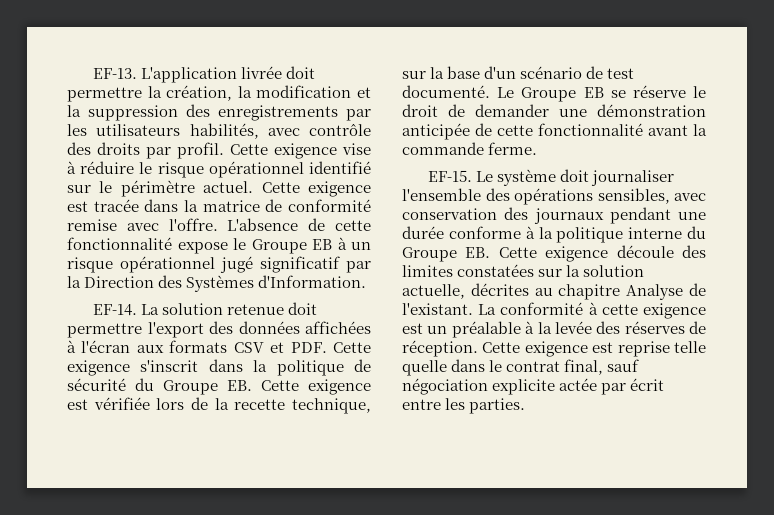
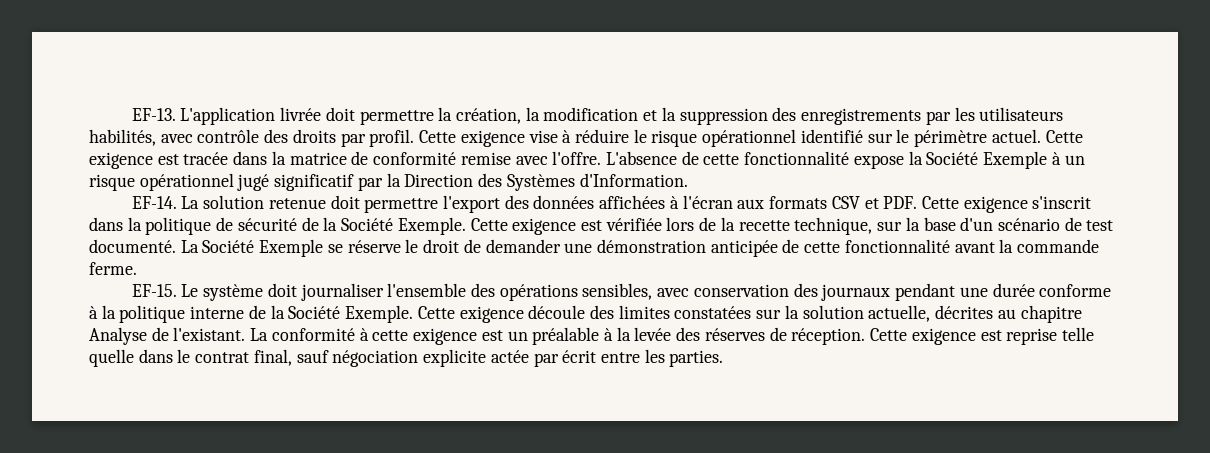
- L'absence de cette fonctionnalité expose le Groupe EB à un risque opérationnel jugé significatif par la Direction des Systèmes d'Information.
+ L'absence de cette fonctionnalité expose la Société Exemple à un risque opérationnel jugé significatif par la Direction des Systèmes d'Information.
- La solution retenue doit permettre l'export des données affichées à l'écran aux formats CSV et PDF. Cette exigence s'inscrit dans la politique de sécurité du Groupe EB. Cette exigence est vérifiée lors de la recette technique, sur la base d'un scénario de test documenté.
+ La solution retenue doit permettre l'export des données affichées à l'écran aux formats CSV et PDF. Cette exigence s'inscrit dans la politique de sécurité de la Société Exemple. Cette exigence est vérifiée lors de la recette technique, sur la base d'un scénario de test documenté.
- Le Groupe EB se réserve le droit de demander une démonstration anticipée de cette fonctionnalité avant la commande ferme.
+ La Société Exemple se réserve le droit de demander une démonstration anticipée de cette fonctionnalité avant la commande ferme.
- Le système doit journaliser l'ensemble des opérations sensibles, avec conservation des journaux pendant une durée conforme à la politique interne du Groupe EB. Cette exigence découle des limites constatées sur la solution actuelle, décrites au chapitre Analyse de l'existant.
+ Le système doit journaliser l'ensemble des opérations sensibles, avec conservation des journaux pendant une durée conforme à la politique interne de la Société Exemple. Cette exigence découle des limites constatées sur la solution actuelle, décrites au chapitre Analyse de l'existant.

